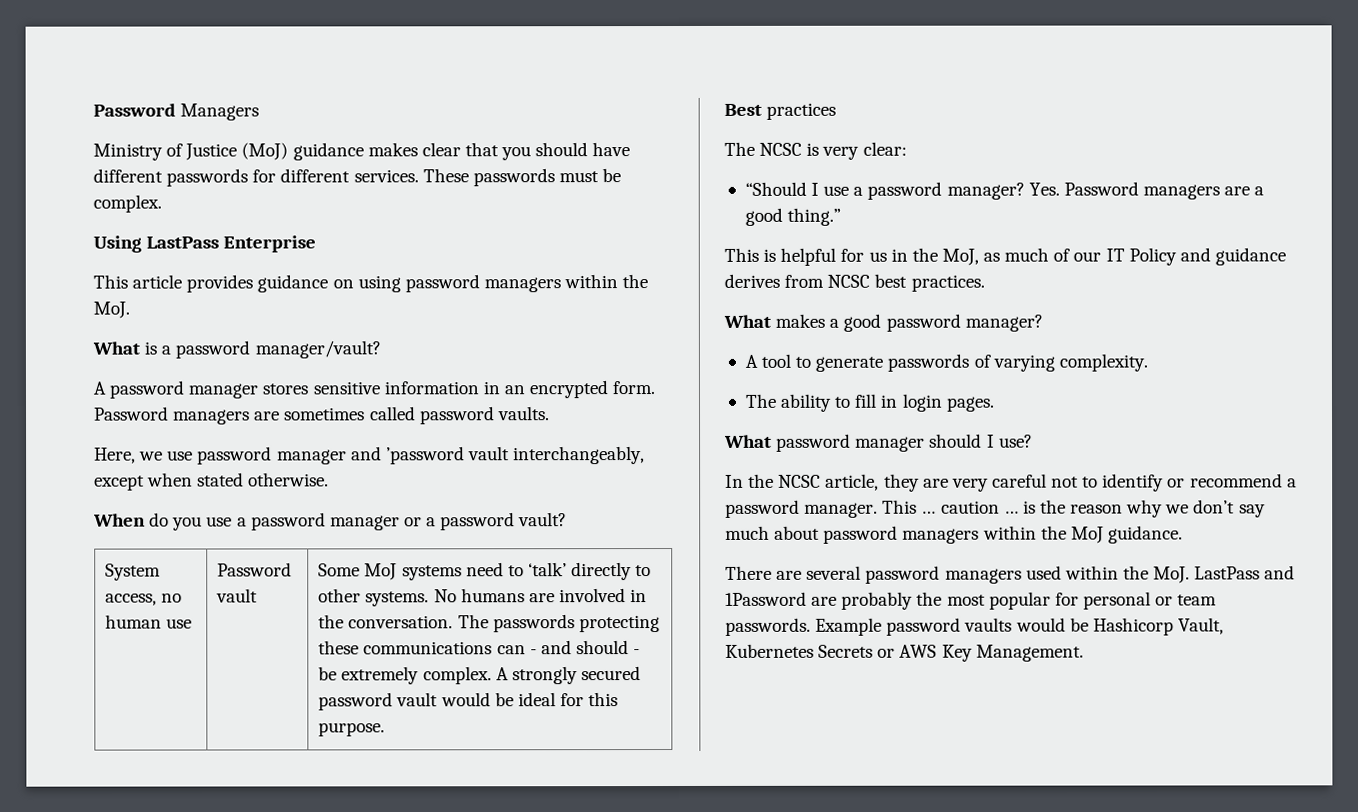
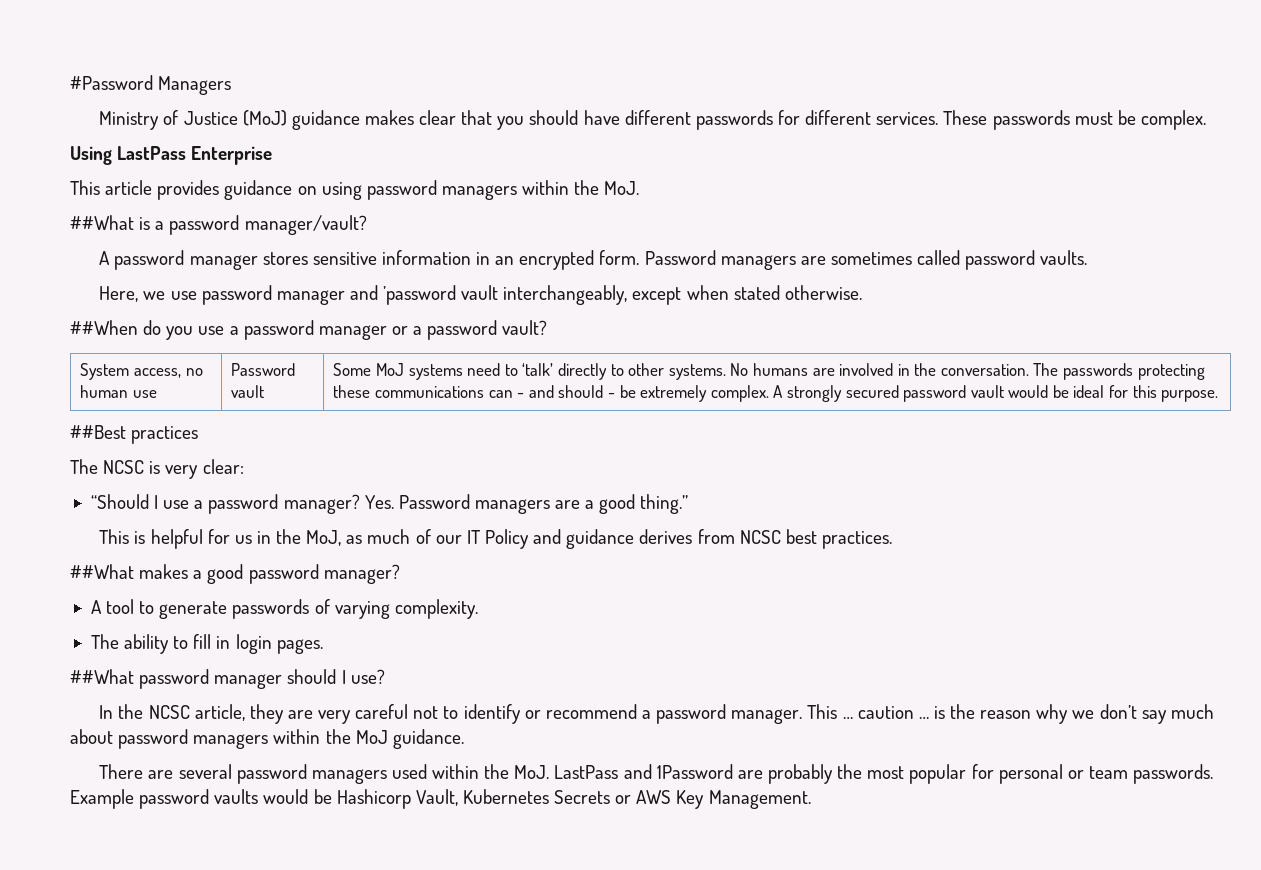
- Password Managers
+ #Password Managers
- What is a password manager/vault?
+ ##What is a password manager/vault?
- When do you use a password manager or a password vault?
+ ##When do you use a password manager or a password vault?
- Best practices
+ ##Best practices
- What makes a good password manager?
+ ##What makes a good password manager?
- What password manager should I use?
+ ##What password manager should I use?

